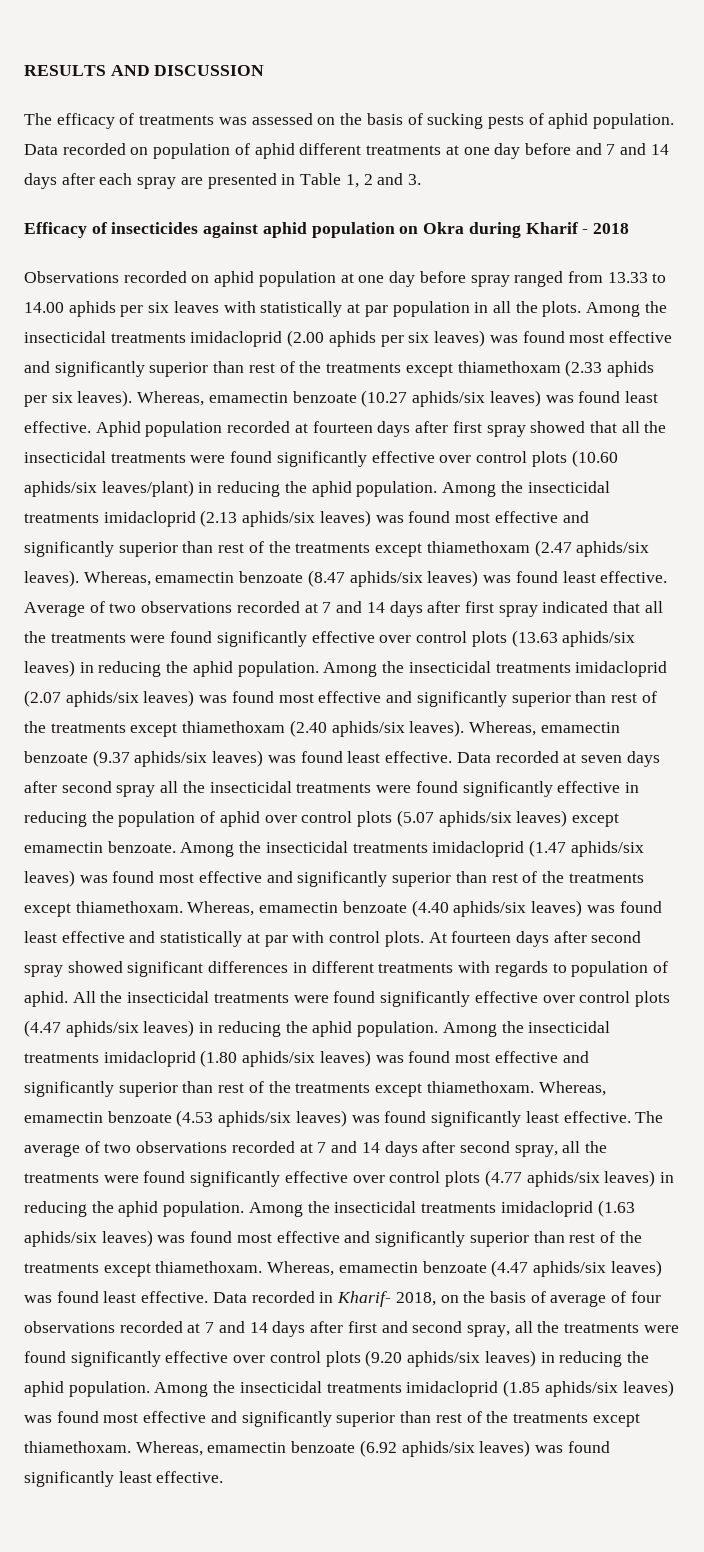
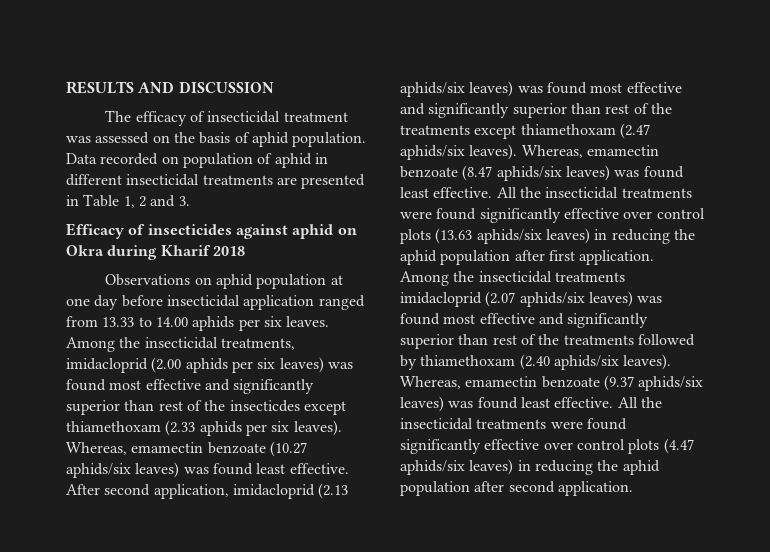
- The efficacy of treatments was assessed on the basis of sucking pests of aphid population.
+ The efficacy of insecticidal treatment was assessed on the basis of aphid population.
- Data recorded on population of aphid different treatments at one day before and 7 and 14 days after each spray are presented in Table 1, 2 and 3.
+ Data recorded on population of aphid in different insecticidal treatments are presented in Table 1, 2 and 3.
- Efficacy of insecticides against aphid population on Okra during Kharif - 2018
+ Efficacy of insecticides against aphid on Okra during Kharif 2018
- Observations recorded on aphid population at one day before spray ranged from 13.33 to 14.00 aphids per six leaves with statistically at par population in all the plots. Among the insecticidal treatments imidacloprid (2.00 aphids per six leaves) was found most effective and significantly superior than rest of the treatments except thiamethoxam (2.33 aphids per six leaves).
+ Observations on aphid population at one day before insecticidal application ranged from 13.33 to 14.00 aphids per six leaves. Among the insecticidal treatments, imidacloprid (2.00 aphids per six leaves) was found most effective and significantly superior than rest of the insecticdes except thiamethoxam (2.33 aphids per six leaves).
- Aphid population recorded at fourteen days after first spray showed that all the insecticidal treatments were found significantly effective over control plots (10.60 aphids/six leaves/plant) in reducing the aphid population. Among the insecticidal treatments imidacloprid (2.13 aphids/six leaves) was found most effective and significantly superior than rest of the treatments except thiamethoxam (2.47 aphids/six leaves).
+ After second application, imidacloprid (2.13 aphids/six leaves) was found most effective and significantly superior than rest of the treatments except thiamethoxam (2.47 aphids/six leaves).
- Average of two observations recorded at 7 and 14 days after first spray indicated that all the treatments were found significantly effective over control plots (13.63 aphids/six leaves) in reducing the aphid population.
+ All the insecticidal treatments were found significantly effective over control plots (13.63 aphids/six leaves) in reducing the aphid population after first application.
- Among the insecticidal treatments imidacloprid (2.07 aphids/six leaves) was found most effective and significantly superior than rest of the treatments except thiamethoxam (2.40 aphids/six leaves).
+ Among the insecticidal treatments imidacloprid (2.07 aphids/six leaves) was found most effective and significantly superior than rest of the treatments followed by thiamethoxam (2.40 aphids/six leaves).
- Data recorded at seven days after second spray all the insecticidal treatments were found significantly effective in reducing the population of aphid over control plots (5.07 aphids/six leaves) except emamectin benzoate. Among the insecticidal treatments imidacloprid (1.47 aphids/six leaves) was found most effective and significantly superior than rest of the treatments except thiamethoxam. Whereas, emamectin benzoate (4.40 aphids/six leaves) was found least effective and statistically at par with control plots. At fourteen days after second spray showed significant differences in different treatments with regards to population of aphid.
- All the insecticidal treatments were found significantly effective over control plots (4.47 aphids/six leaves) in reducing the aphid population. Among the insecticidal treatments imidacloprid (1.80 aphids/six leaves) was found most effective and significantly superior than rest of the treatments except thiamethoxam. Whereas, emamectin benzoate (4.53 aphids/six leaves) was found significantly least effective. The average of two observations recorded at 7 and 14 days after second spray, all the treatments were found significantly effective over control plots (4.77 aphids/six leaves) in reducing the aphid population. Among the insecticidal treatments imidacloprid (1.63 aphids/six leaves) was found most effective and significantly superior than rest of the treatments except thiamethoxam. Whereas, emamectin benzoate (4.47 aphids/six leaves) was found least effective. Data recorded in Kharif- 2018, on the basis of average of four observations recorded at 7 and 14 days after first and second spray, all the treatments were found significantly effective over control plots (9.20 aphids/six leaves) in reducing the aphid population. Among the insecticidal treatments imidacloprid (1.85 aphids/six leaves) was found most effective and significantly superior than rest of the treatments except thiamethoxam. Whereas, emamectin benzoate (6.92 aphids/six leaves) was found significantly least effective.
+ All the insecticidal treatments were found significantly effective over control plots (4.47 aphids/six leaves) in reducing the aphid population after second application.

